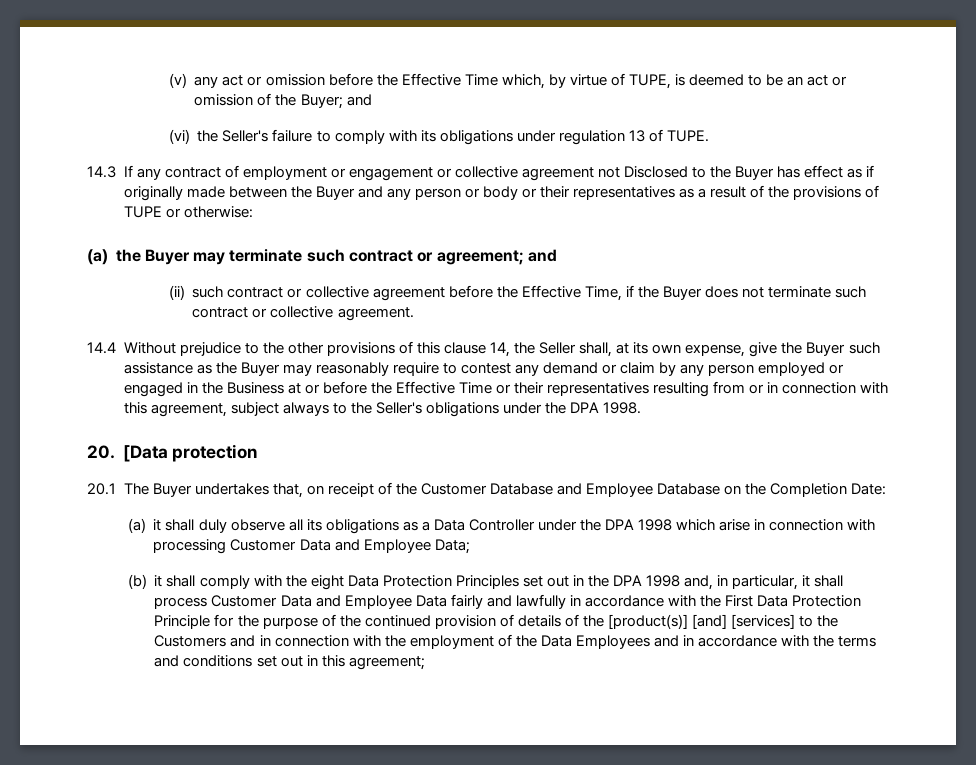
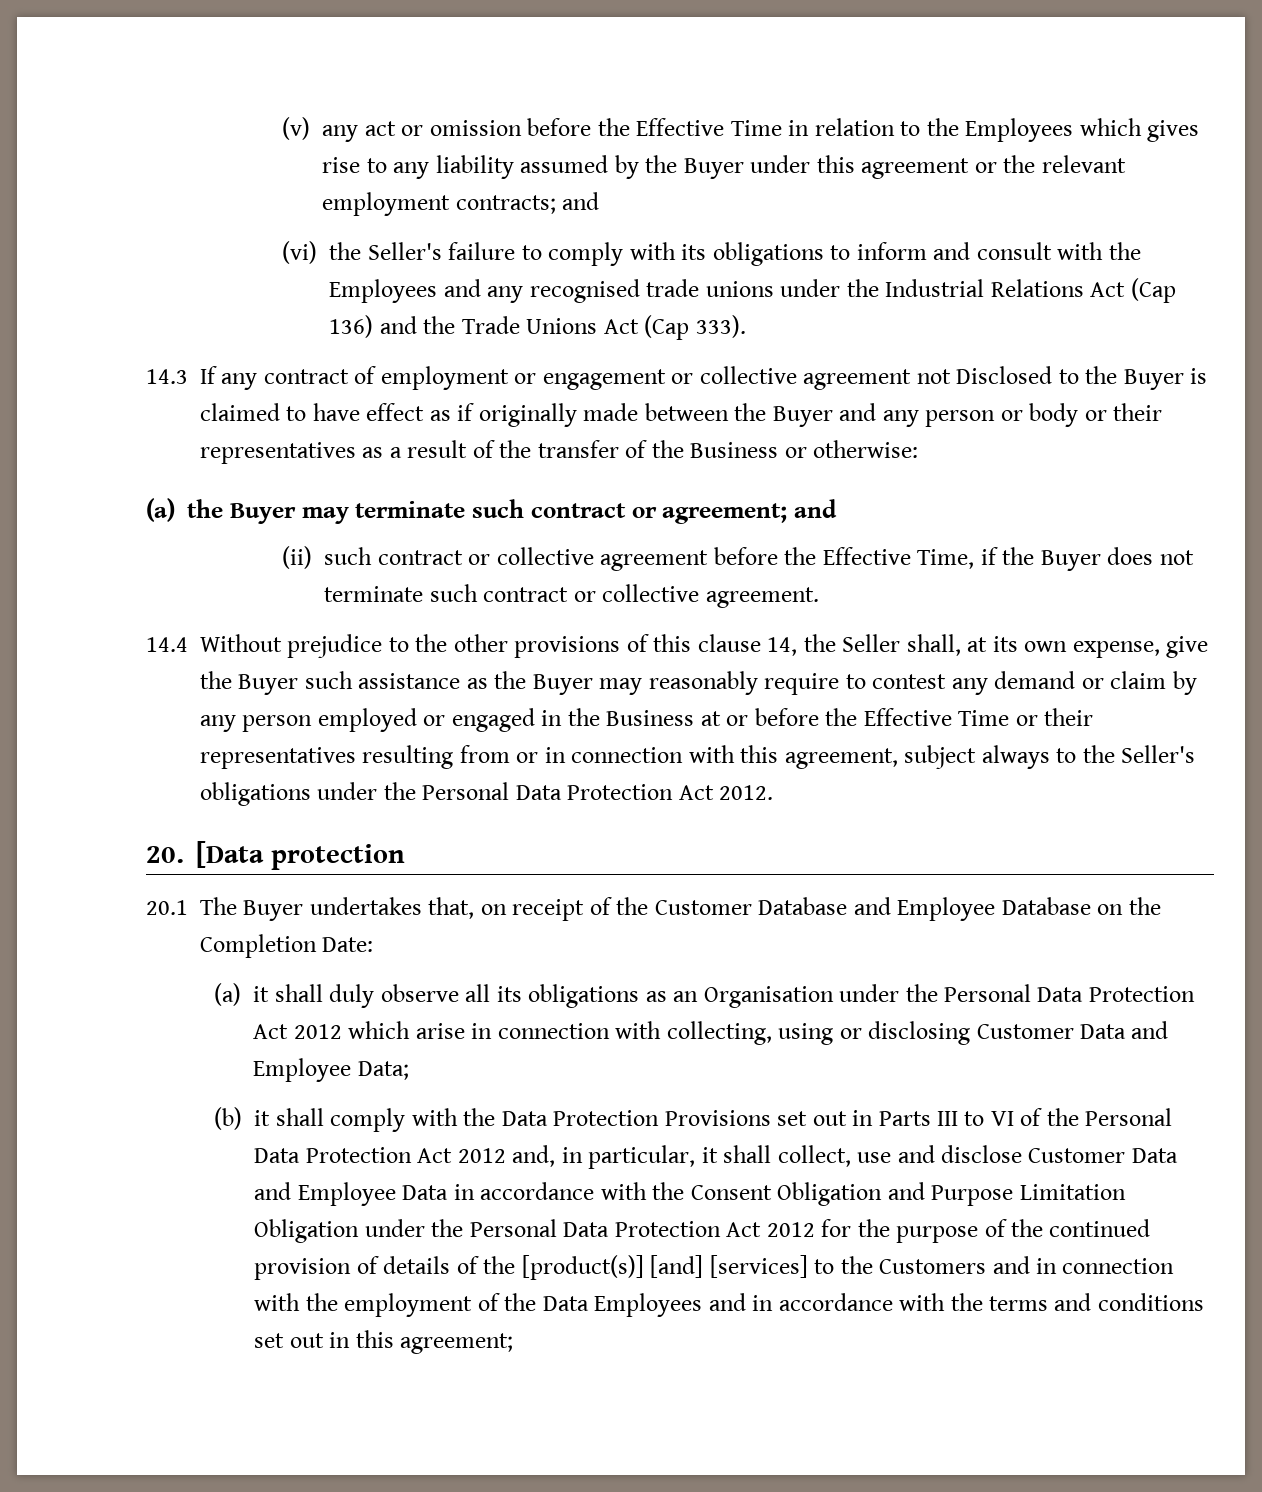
- (v) any act or omission before the Effective Time which, by virtue of TUPE, is deemed to be an act or omission of the Buyer; and
+ (v) any act or omission before the Effective Time in relation to the Employees which gives rise to any liability assumed by the Buyer under this agreement or the relevant employment contracts; and
- (vi) the Seller's failure to comply with its obligations under regulation 13 of TUPE.
+ (vi) the Seller's failure to comply with its obligations to inform and consult with the Employees and any recognised trade unions under the Industrial Relations Act (Cap 136) and the Trade Unions Act (Cap 333).
- 14.3 If any contract of employment or engagement or collective agreement not Disclosed to the Buyer has effect as if originally made between the Buyer and any person or body or their representatives as a result of the provisions of TUPE or otherwise:
+ 14.3 If any contract of employment or engagement or collective agreement not Disclosed to the Buyer is claimed to have effect as if originally made between the Buyer and any person or body or their representatives as a result of the transfer of the Business or otherwise:
- 14.4 Without prejudice to the other provisions of this clause 14, the Seller shall, at its own expense, give the Buyer such assistance as the Buyer may reasonably require to contest any demand or claim by any person employed or engaged in the Business at or before the Effective Time or their representatives resulting from or in connection with this agreement, subject always to the Seller's obligations under the DPA 1998.
+ 14.4 Without prejudice to the other provisions of this clause 14, the Seller shall, at its own expense, give the Buyer such assistance as the Buyer may reasonably require to contest any demand or claim by any person employed or engaged in the Business at or before the Effective Time or their representatives resulting from or in connection with this agreement, subject always to the Seller's obligations under the Personal Data Protection Act 2012.
- (a) it shall duly observe all its obligations as a Data Controller under the DPA 1998 which arise in connection with processing Customer Data and Employee Data;
+ (a) it shall duly observe all its obligations as an Organisation under the Personal Data Protection Act 2012 which arise in connection with collecting, using or disclosing Customer Data and Employee Data;
- (b) it shall comply with the eight Data Protection Principles set out in the DPA 1998 and, in particular, it shall process Customer Data and Employee Data fairly and lawfully in accordance with the First Data Protection Principle for the purpose of the continued provision of details of the [product(s)] [and] [services] to the Customers and in connection with the employment of the Data Employees and in accordance with the terms and conditions set out in this agreement;
+ (b) it shall comply with the Data Protection Provisions set out in Parts III to VI of the Personal Data Protection Act 2012 and, in particular, it shall collect, use and disclose Customer Data and Employee Data in accordance with the Consent Obligation and Purpose Limitation Obligation under the Personal Data Protection Act 2012 for the purpose of the continued provision of details of the [product(s)] [and] [services] to the Customers and in connection with the employment of the Data Employees and in accordance with the terms and conditions set out in this agreement;

